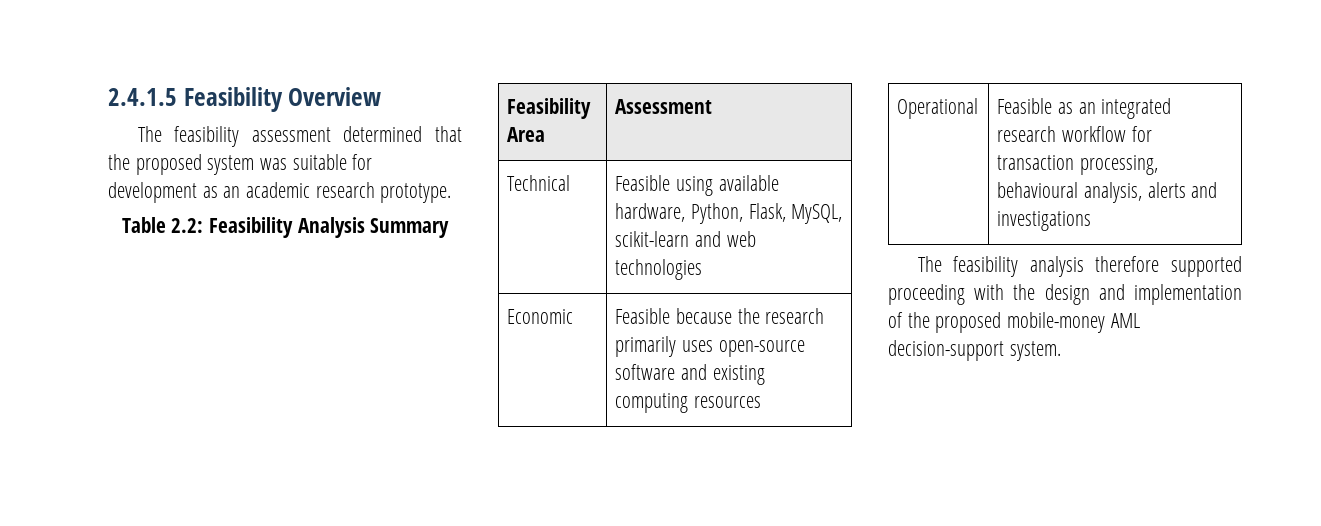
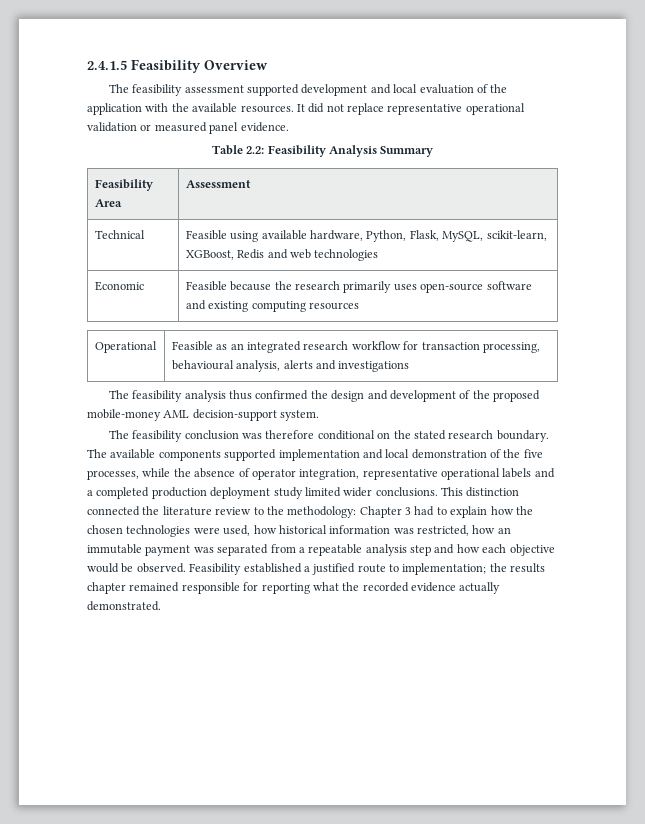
- The feasibility assessment determined that the proposed system was suitable for development as an academic research prototype.
+ The feasibility assessment supported development and local evaluation of the application with the available resources. It did not replace representative operational validation or measured panel evidence.
- Technical | Feasible using available hardware, Python, Flask, MySQL, scikit-learn and web technologies
+ Technical | Feasible using available hardware, Python, Flask, MySQL, scikit-learn, XGBoost, Redis and web technologies
- The feasibility analysis therefore supported proceeding with the design and implementation of the proposed mobile-money AML decision-support system.
+ The feasibility analysis thus confirmed the design and development of the proposed mobile-money AML decision-support system.
+ The feasibility conclusion was therefore conditional on the stated research boundary. The available components supported implementation and local demonstration of the five processes, while the absence of operator integration, representative operational labels and a completed production deployment study limited wider conclusions. This distinction connected the literature review to the methodology: Chapter 3 had to explain how the chosen technologies were used, how historical information was restricted, how an immutable payment was separated from a repeatable analysis step and how each objective would be observed. Feasibility established a justified route to implementation; the results chapter remained responsible for reporting what the recorded evidence actually demonstrated.

